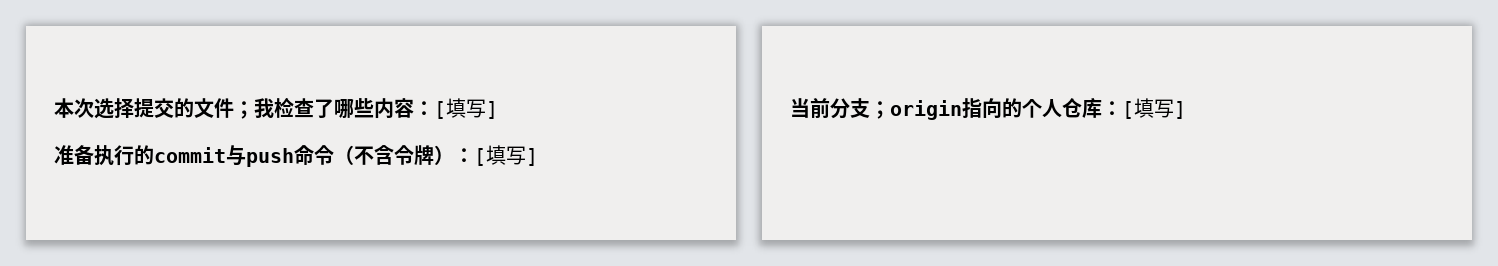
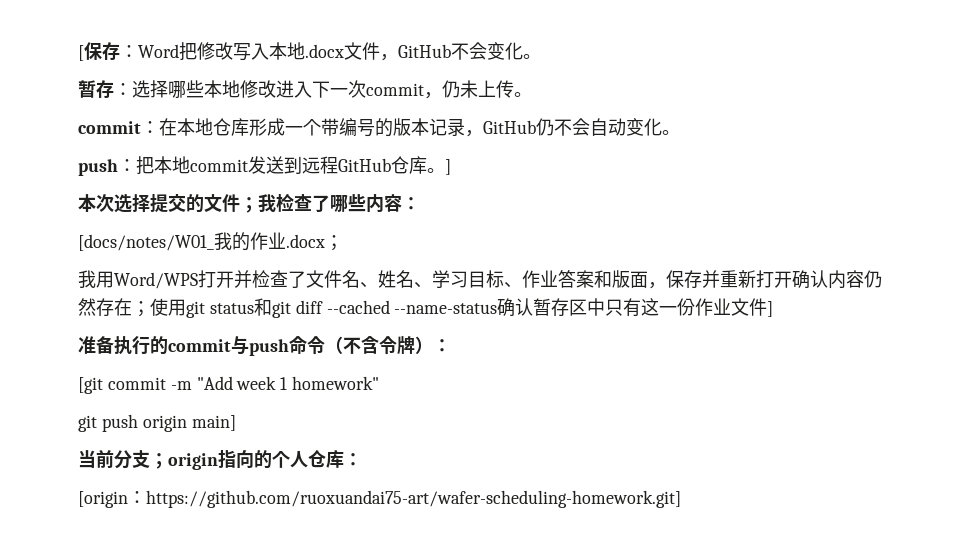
+ [保存：Word把修改写入本地.docx文件，GitHub不会变化。
+ 暂存：选择哪些本地修改进入下一次commit，仍未上传。
+ commit：在本地仓库形成一个带编号的版本记录，GitHub仍不会自动变化。
+ push：把本地commit发送到远程GitHub仓库。]
- 本次选择提交的文件；我检查了哪些内容：[填写]
+ 本次选择提交的文件；我检查了哪些内容：
+ [docs/notes/W01_我的作业.docx；
+ 我用Word/WPS打开并检查了文件名、姓名、学习目标、作业答案和版面，保存并重新打开确认内容仍然存在；使用git status和git diff --cached --name-status确认暂存区中只有这一份作业文件]
- 准备执行的commit与push命令（不含令牌）：[填写]
+ 准备执行的commit与push命令（不含令牌）：
+ [git commit -m "Add week 1 homework"
+ git push origin main]
- 当前分支；origin指向的个人仓库：[填写]
+ 当前分支；origin指向的个人仓库：
+ [origin：https://github.com/ruoxuandai75-art/wafer-scheduling-homework.git]

